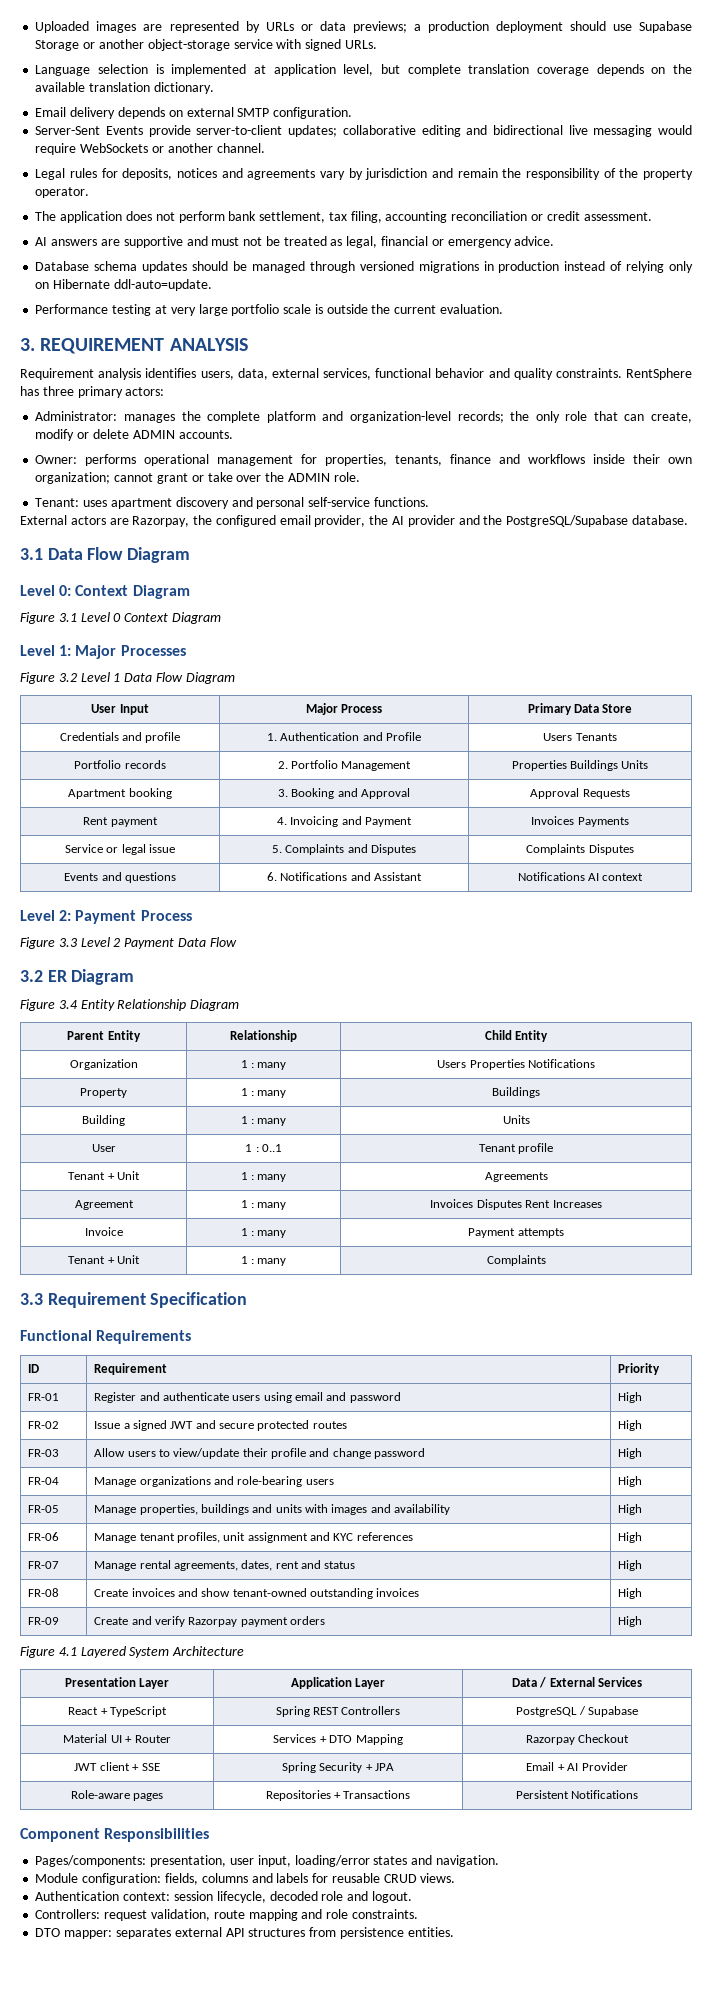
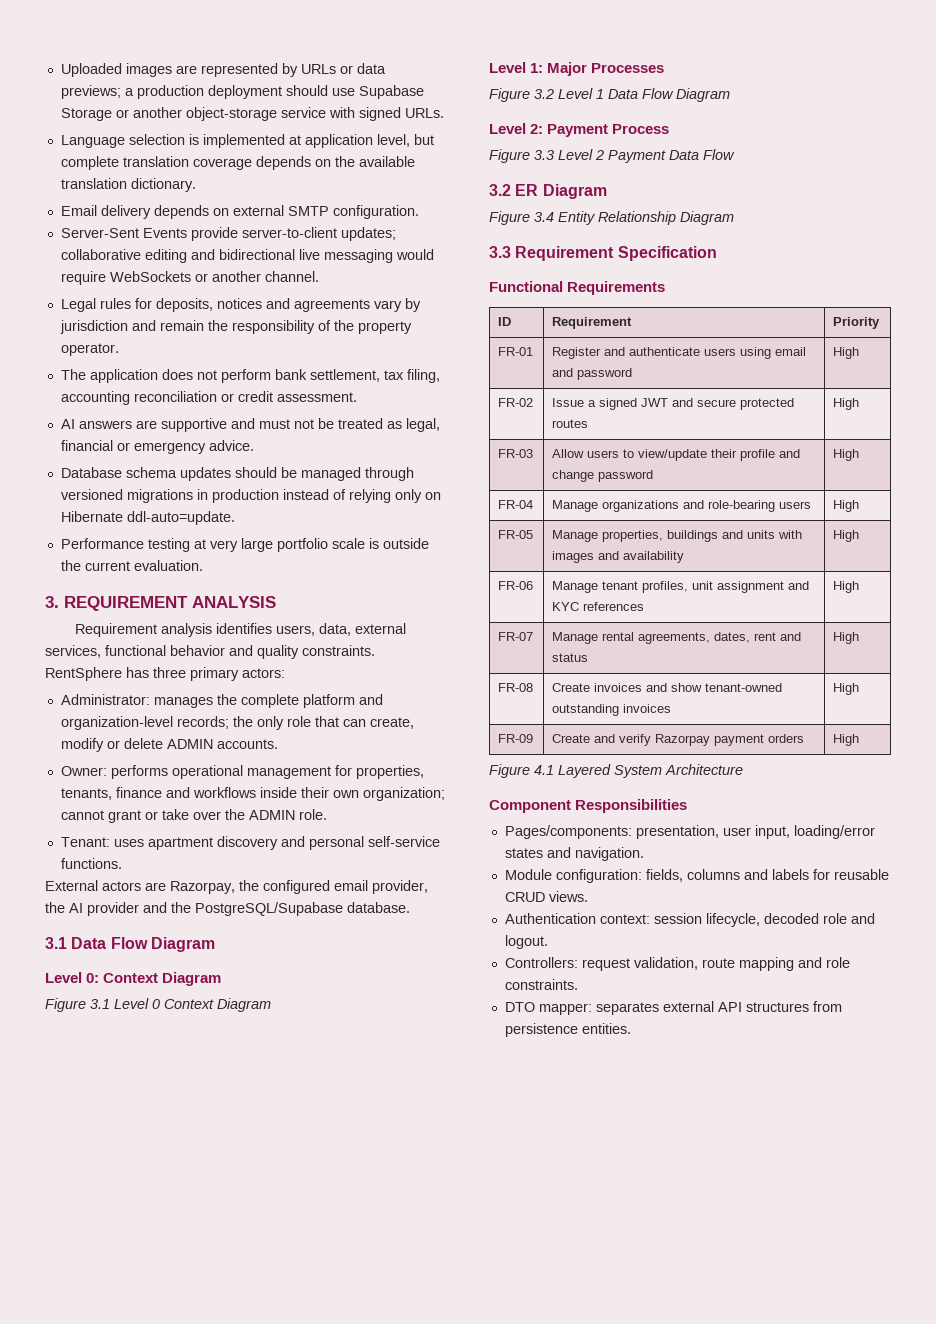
- User Input | Major Process | Primary Data Store
- Credentials and profile | 1. Authentication and Profile | Users Tenants
- Portfolio records | 2. Portfolio Management | Properties Buildings Units
- Apartment booking | 3. Booking and Approval | Approval Requests
- Rent payment | 4. Invoicing and Payment | Invoices Payments
- Service or legal issue | 5. Complaints and Disputes | Complaints Disputes
- Events and questions | 6. Notifications and Assistant | Notifications AI context
- Parent Entity | Relationship | Child Entity
- Organization | 1 : many | Users Properties Notifications
- Property | 1 : many | Buildings
- Building | 1 : many | Units
- User | 1 : 0..1 | Tenant profile
- Tenant + Unit | 1 : many | Agreements
- Agreement | 1 : many | Invoices Disputes Rent Increases
- Invoice | 1 : many | Payment attempts
- Tenant + Unit | 1 : many | Complaints
- Presentation Layer | Application Layer | Data / External Services
- React + TypeScript | Spring REST Controllers | PostgreSQL / Supabase
- Material UI + Router | Services + DTO Mapping | Razorpay Checkout
- JWT client + SSE | Spring Security + JPA | Email + AI Provider
- Role-aware pages | Repositories + Transactions | Persistent Notifications

